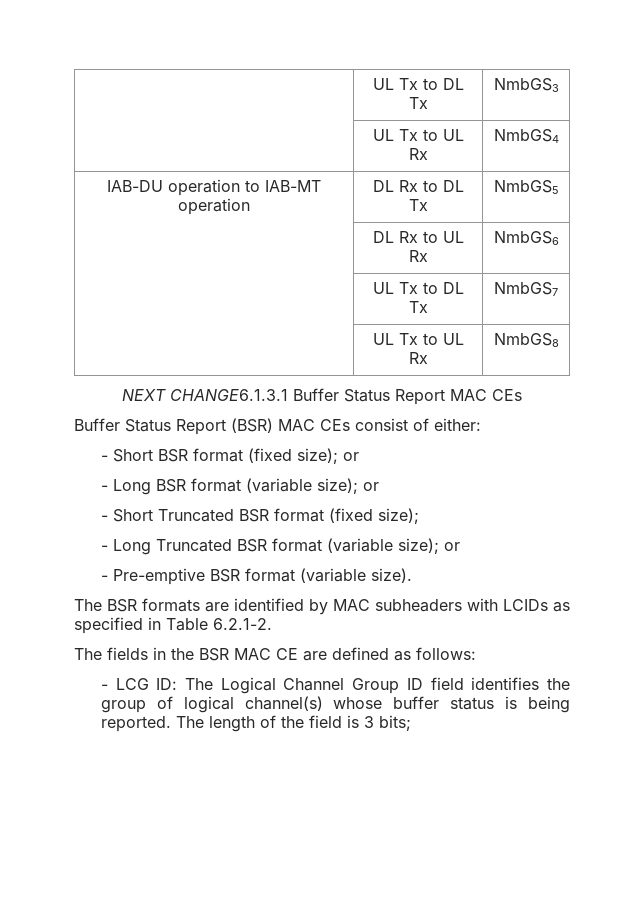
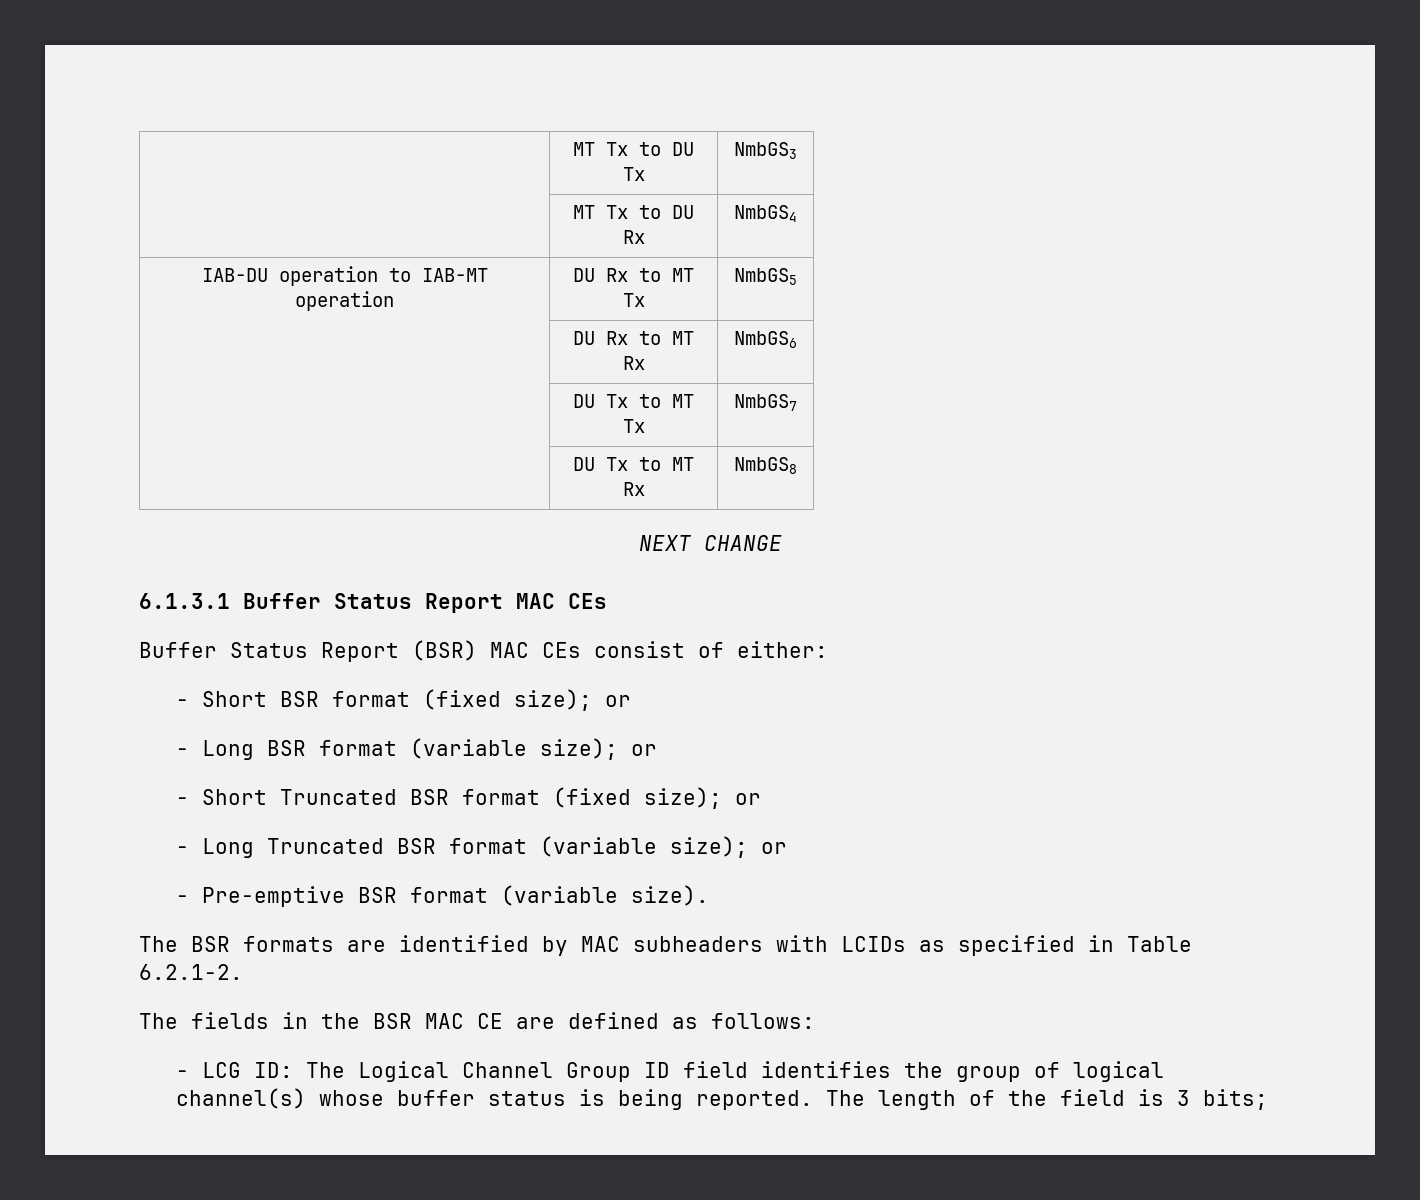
- | UL Tx to DL Tx | NmbGS3
+ | MT Tx to DU Tx | NmbGS3
- | UL Tx to UL Rx | NmbGS4
+ | MT Tx to DU Rx | NmbGS4
- IAB-DU operation to IAB-MT operation | DL Rx to DL Tx | NmbGS5
+ IAB-DU operation to IAB-MT operation | DU Rx to MT Tx | NmbGS5
- | DL Rx to UL Rx | NmbGS6
+ | DU Rx to MT Rx | NmbGS6
- | UL Tx to DL Tx | NmbGS7
+ | DU Tx to MT Tx | NmbGS7
- | UL Tx to UL Rx | NmbGS8
+ | DU Tx to MT Rx | NmbGS8
- NEXT CHANGE6.1.3.1 Buffer Status Report MAC CEs
+ NEXT CHANGE
+ 6.1.3.1 Buffer Status Report MAC CEs
- - Short Truncated BSR format (fixed size);
+ - Short Truncated BSR format (fixed size); or

